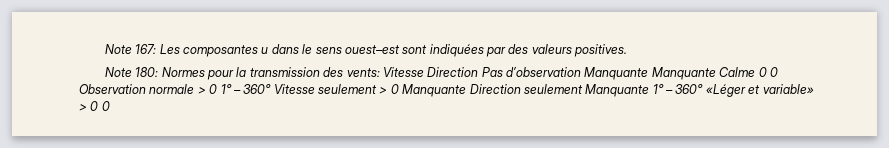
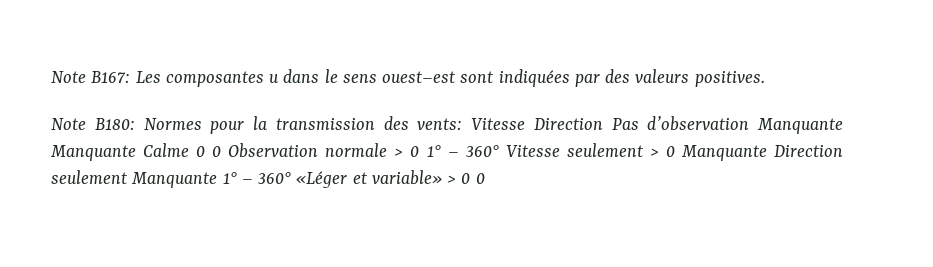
- Note 167: Les composantes u dans le sens ouest–est sont indiquées par des valeurs positives.
+ Note B167: Les composantes u dans le sens ouest–est sont indiquées par des valeurs positives.
- Note 180: Normes pour la transmission des vents: Vitesse Direction Pas d’observation Manquante Manquante Calme 0 0 Observation normale > 0 1° – 360° Vitesse seulement > 0 Manquante Direction seulement Manquante 1° – 360° «Léger et variable» > 0 0
+ Note B180: Normes pour la transmission des vents: Vitesse Direction Pas d’observation Manquante Manquante Calme 0 0 Observation normale > 0 1° – 360° Vitesse seulement > 0 Manquante Direction seulement Manquante 1° – 360° «Léger et variable» > 0 0

